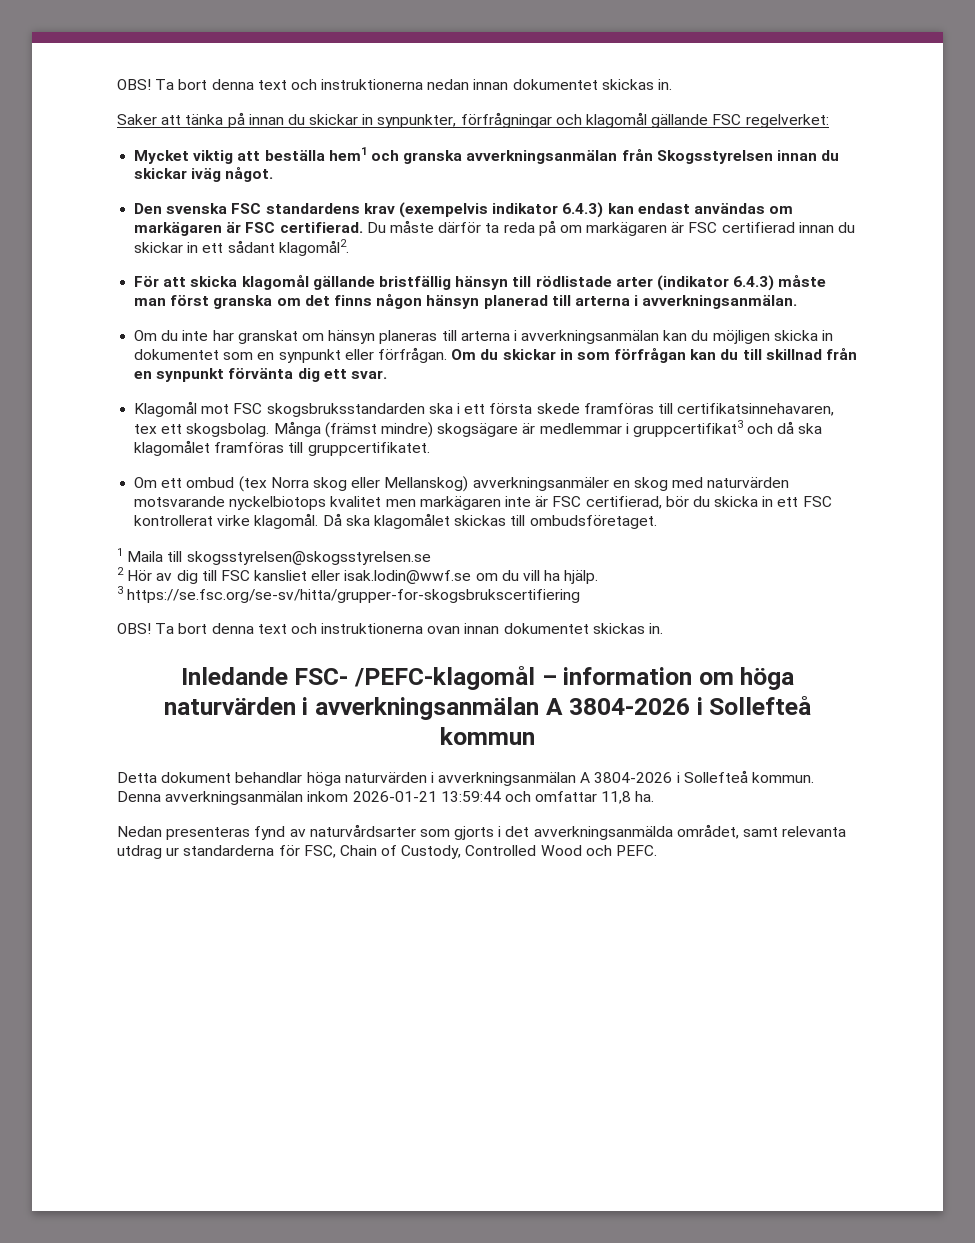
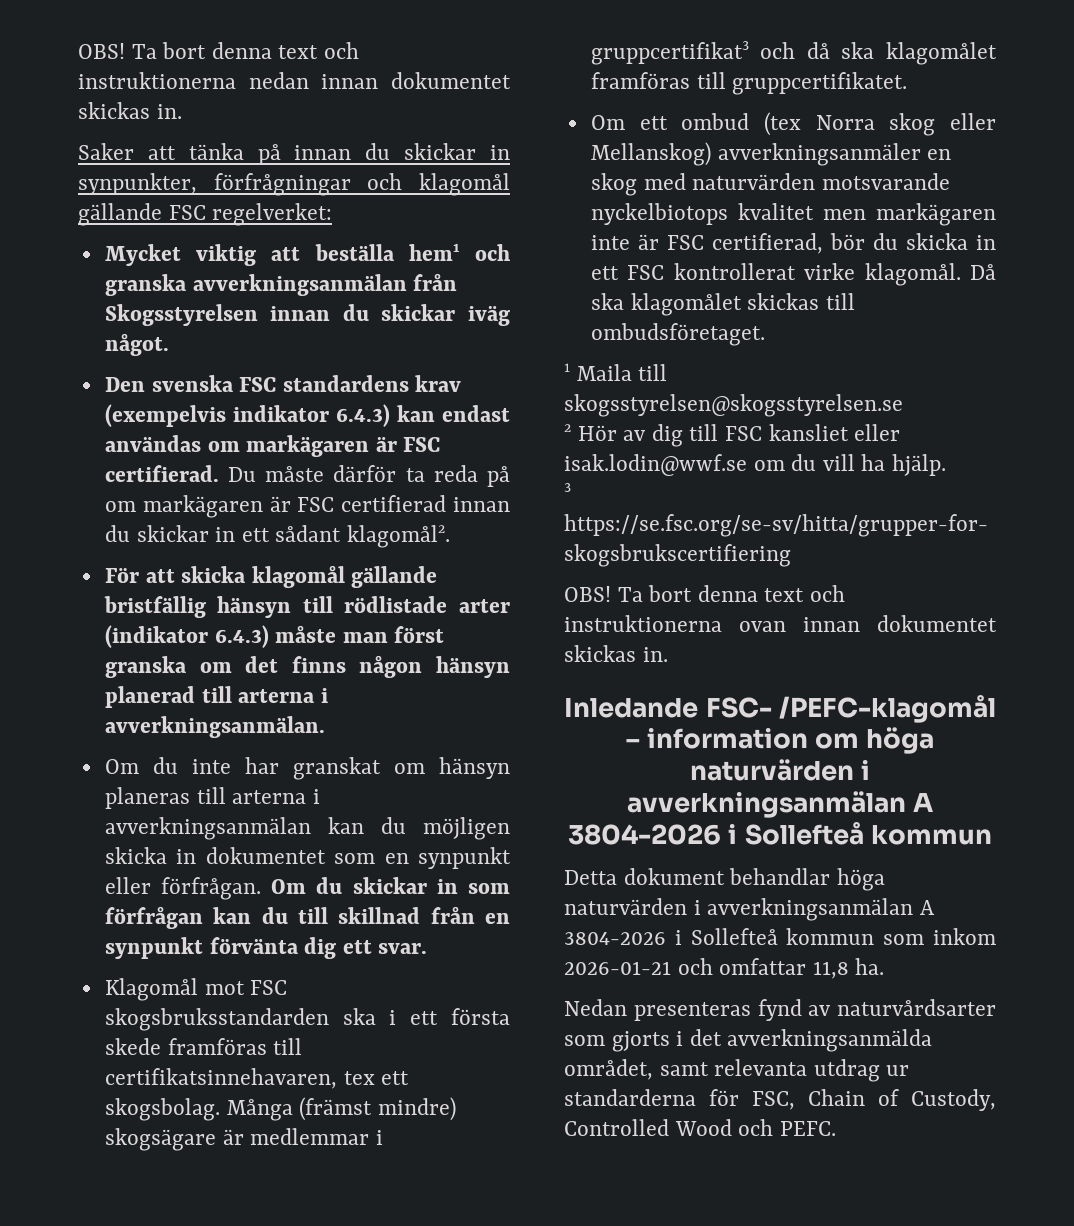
- Detta dokument behandlar höga naturvärden i avverkningsanmälan A 3804-2026 i Sollefteå kommun. Denna avverkningsanmälan inkom 2026-01-21 13:59:44 och omfattar 11,8 ha.
+ Detta dokument behandlar höga naturvärden i avverkningsanmälan A 3804-2026 i Sollefteå kommun som inkom 2026-01-21 och omfattar 11,8 ha.

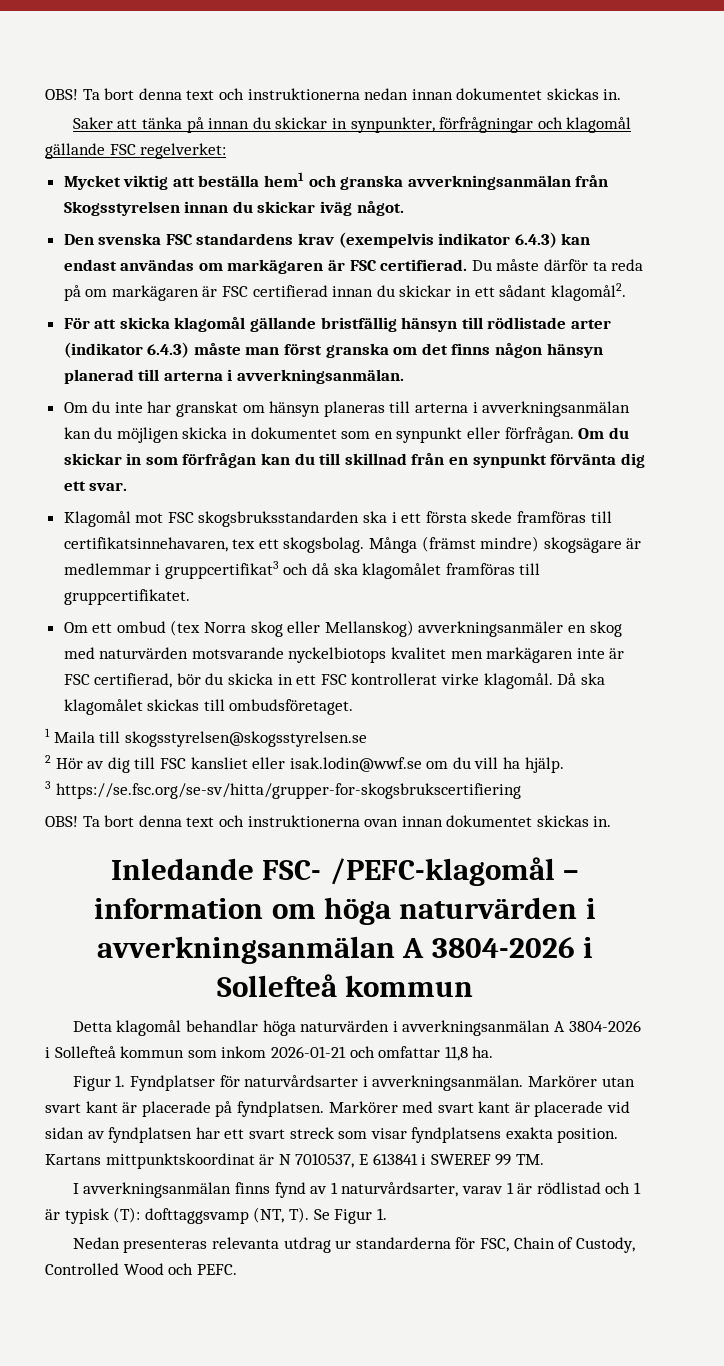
- Detta dokument behandlar höga naturvärden i avverkningsanmälan A 3804-2026 i Sollefteå kommun som inkom 2026-01-21 och omfattar 11,8 ha.
+ Detta klagomål behandlar höga naturvärden i avverkningsanmälan A 3804-2026 i Sollefteå kommun som inkom 2026-01-21 och omfattar 11,8 ha.
- Nedan presenteras fynd av naturvårdsarter som gjorts i det avverkningsanmälda området, samt relevanta utdrag ur standarderna för FSC, Chain of Custody, Controlled Wood och PEFC.
+ Figur 1. Fyndplatser för naturvårdsarter i avverkningsanmälan. Markörer utan svart kant är placerade på fyndplatsen. Markörer med svart kant är placerade vid sidan av fyndplatsen har ett svart streck som visar fyndplatsens exakta position. Kartans mittpunktskoordinat är N 7010537, E 613841 i SWEREF 99 TM.
+ I avverkningsanmälan finns fynd av 1 naturvårdsarter, varav 1 är rödlistad och 1 är typisk (T): dofttaggsvamp (NT, T). Se Figur 1.
+ Nedan presenteras relevanta utdrag ur standarderna för FSC, Chain of Custody, Controlled Wood och PEFC.

